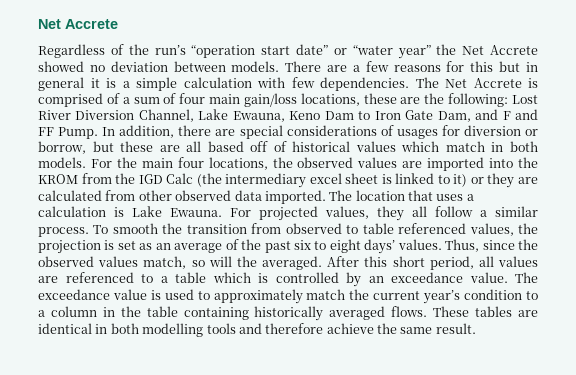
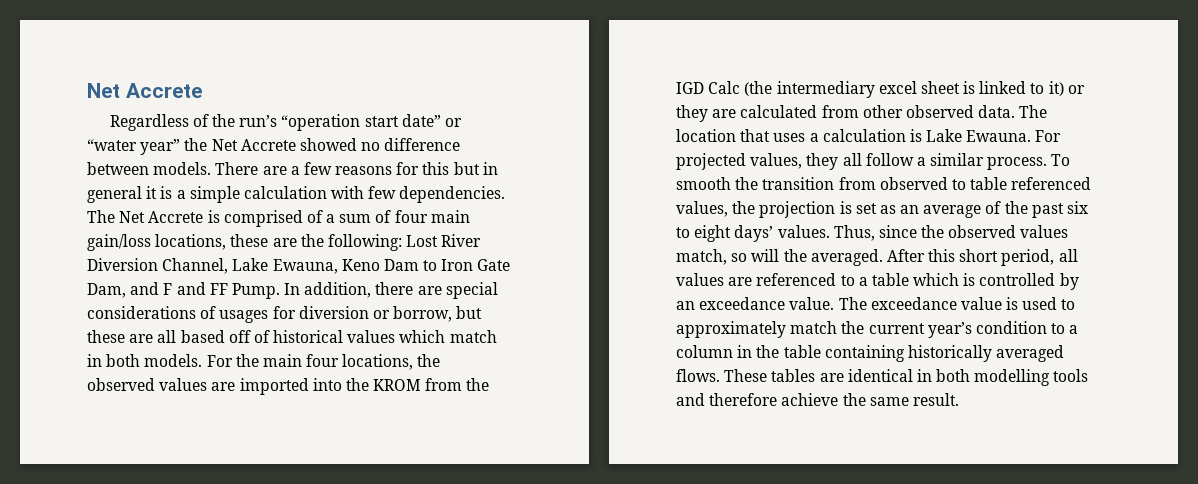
- Regardless of the run’s “operation start date” or “water year” the Net Accrete showed no deviation between models.
+ Regardless of the run’s “operation start date” or “water year” the Net Accrete showed no difference between models.
- For the main four locations, the observed values are imported into the KROM from the IGD Calc (the intermediary excel sheet is linked to it) or they are calculated from other observed data imported.
+ For the main four locations, the observed values are imported into the KROM from the IGD Calc (the intermediary excel sheet is linked to it) or they are calculated from other observed data.

